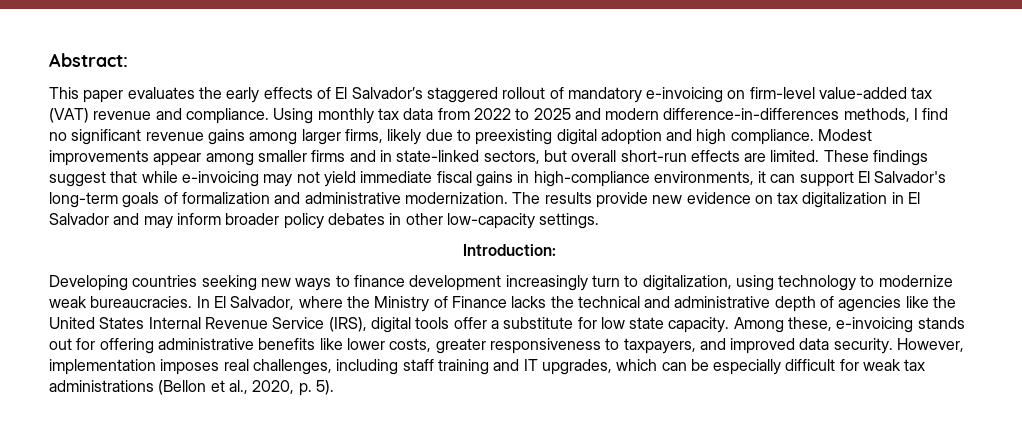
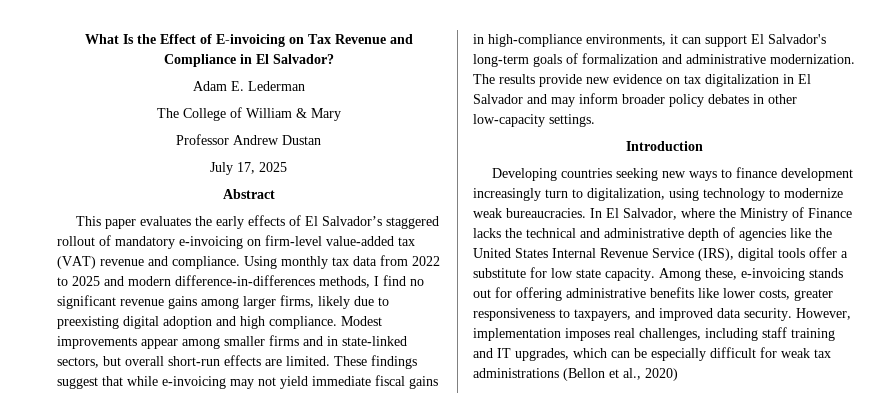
- Abstract:
+ What Is the Effect of E-invoicing on Tax Revenue and Compliance in El Salvador?
+ Adam E. Lederman
+ The College of William & Mary
+ Professor Andrew Dustan
+ July 17, 2025
+ Abstract
- Introduction:
+ Introduction
- However, implementation imposes real challenges, including staff training and IT upgrades, which can be especially difficult for weak tax administrations (Bellon et al., 2020, p. 5).
+ However, implementation imposes real challenges, including staff training and IT upgrades, which can be especially difficult for weak tax administrations (Bellon et al., 2020)

